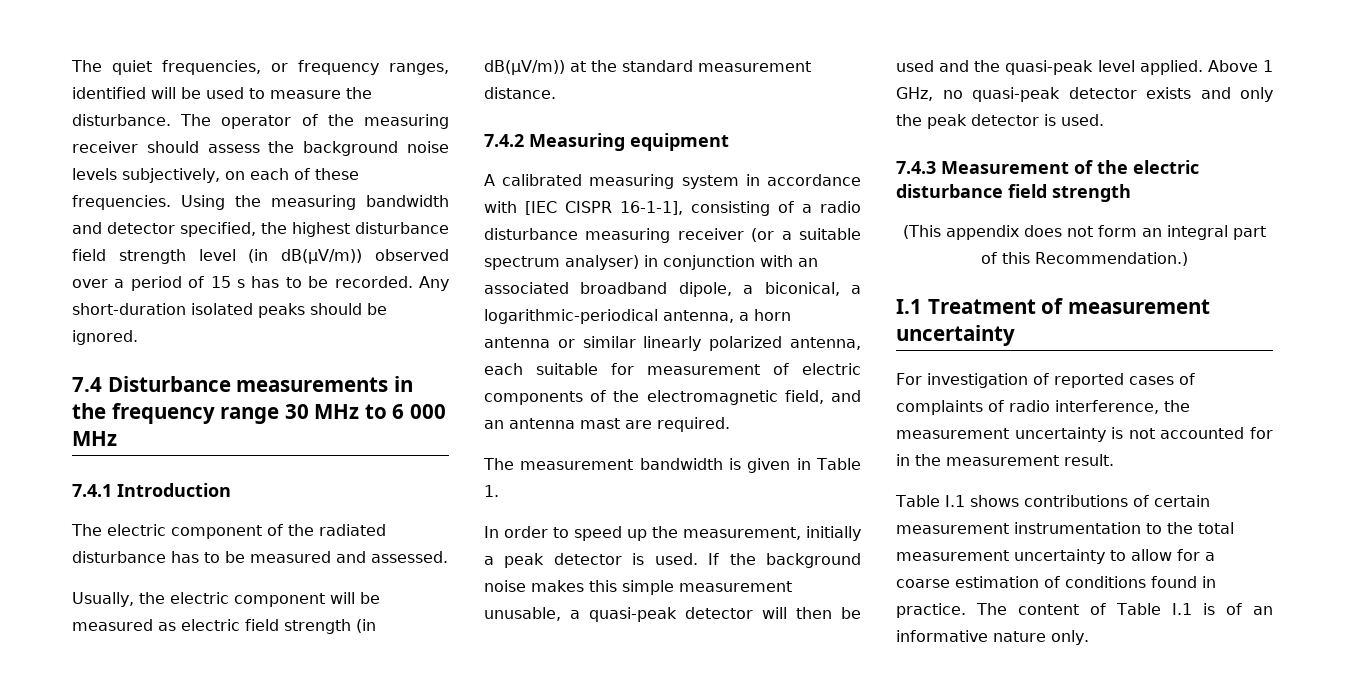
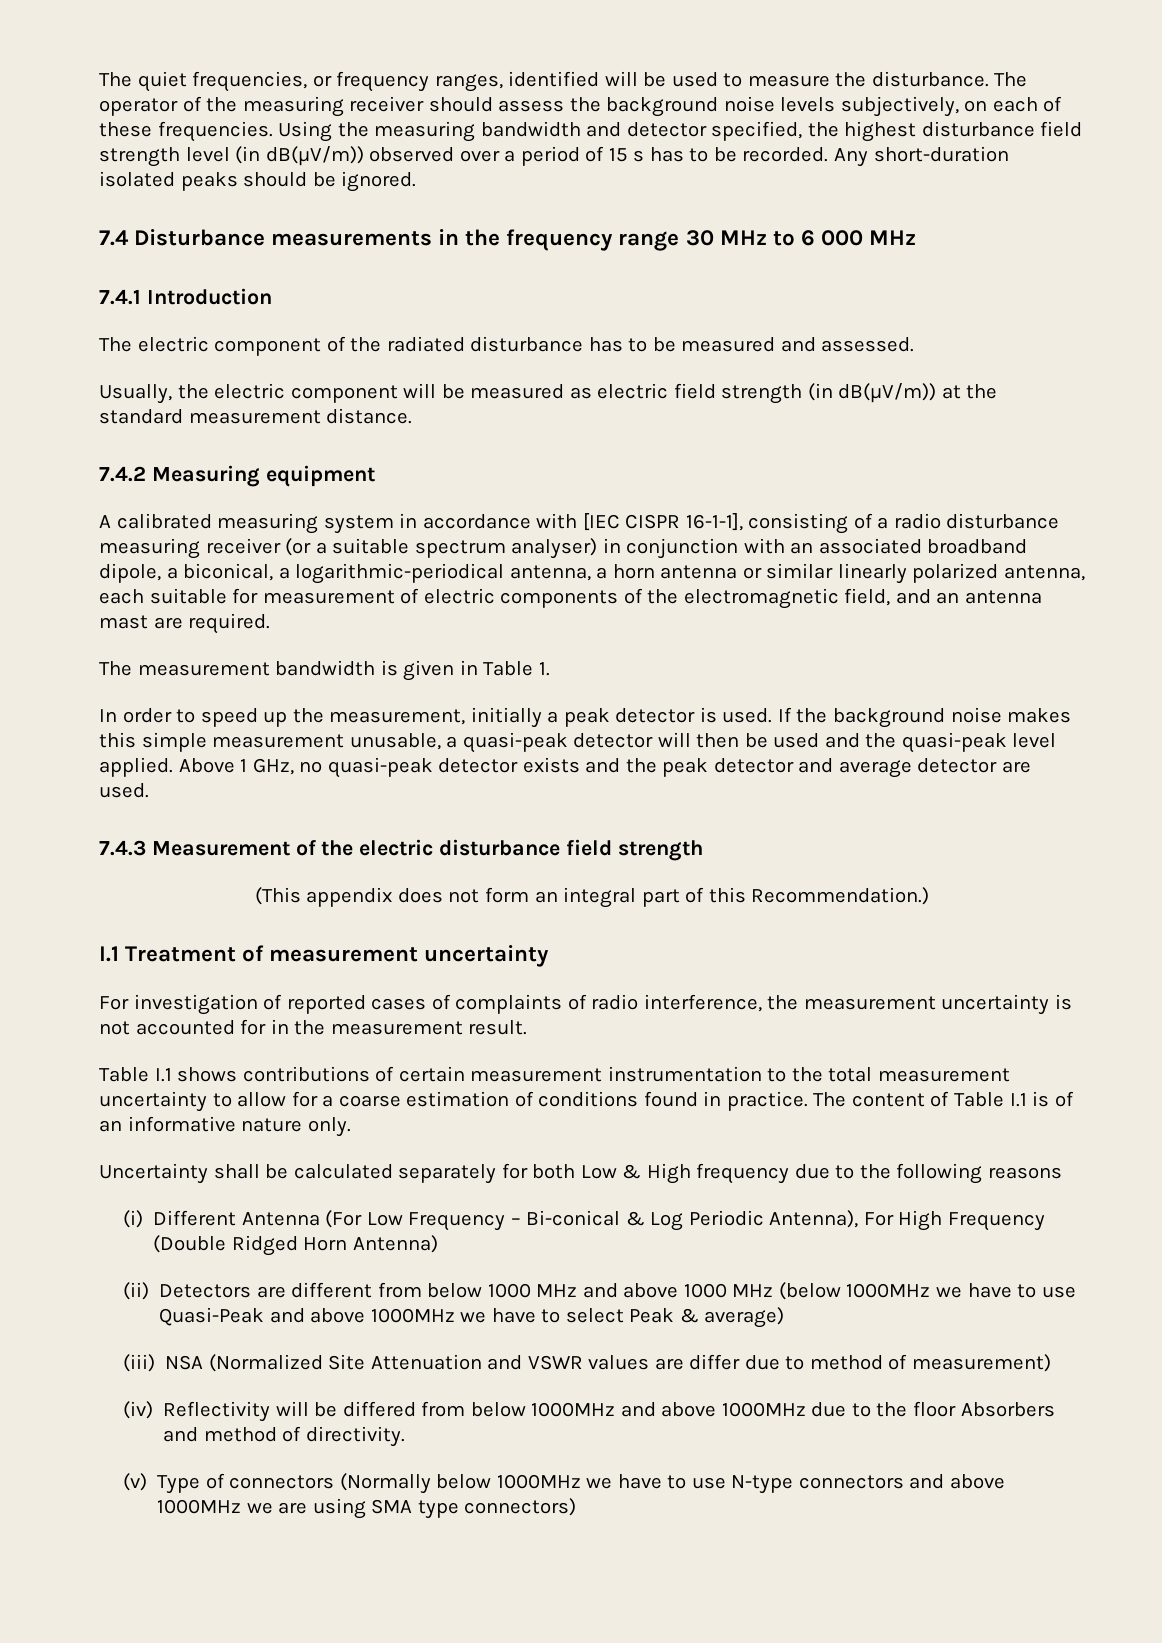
- Above 1 GHz, no quasi-peak detector exists and only the peak detector is used.
+ Above 1 GHz, no quasi-peak detector exists and the peak detector and average detector are used.
+ Uncertainty shall be calculated separately for both Low & High frequency due to the following reasons
+ (i) Different Antenna (For Low Frequency – Bi-conical & Log Periodic Antenna), For High Frequency (Double Ridged Horn Antenna)
+ (ii) Detectors are different from below 1000 MHz and above 1000 MHz (below 1000MHz we have to use Quasi-Peak and above 1000MHz we have to select Peak & average)
+ (iii) NSA (Normalized Site Attenuation and VSWR values are differ due to method of measurement)
+ (iv) Reflectivity will be differed from below 1000MHz and above 1000MHz due to the floor Absorbers and method of directivity.
+ (v) Type of connectors (Normally below 1000MHz we have to use N-type connectors and above 1000MHz we are using SMA type connectors)

